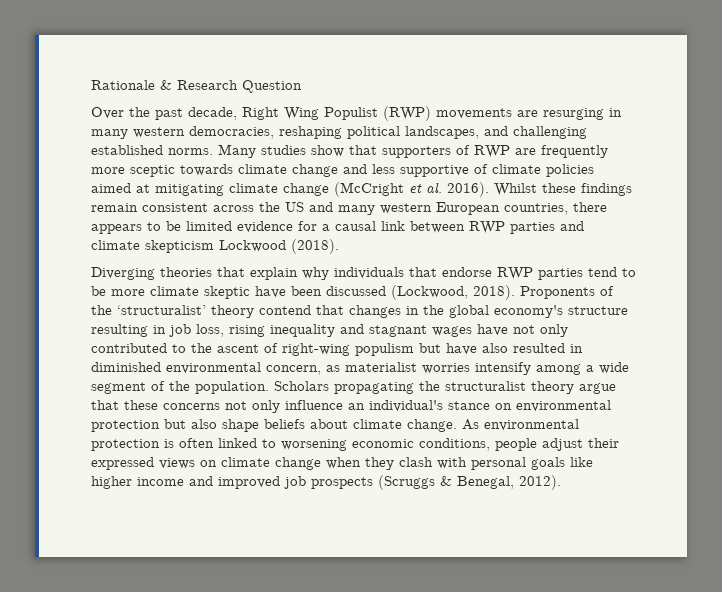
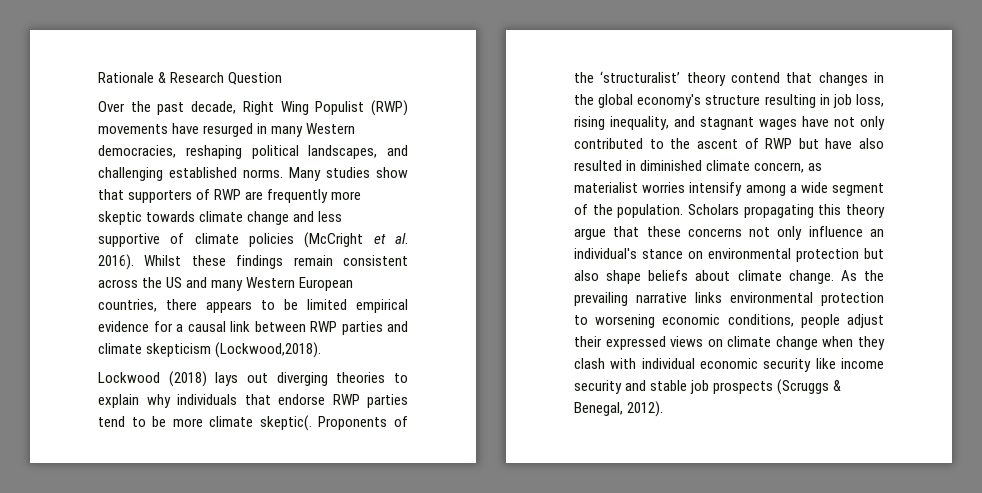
- Over the past decade, Right Wing Populist (RWP) movements are resurging in many western democracies, reshaping political landscapes, and challenging established norms.
+ Over the past decade, Right Wing Populist (RWP) movements have resurged in many Western democracies, reshaping political landscapes, and challenging established norms.
- Many studies show that supporters of RWP are frequently more sceptic towards climate change and less supportive of climate policies aimed at mitigating climate change (McCright et al. 2016).
+ Many studies show that supporters of RWP are frequently more skeptic towards climate change and less supportive of climate policies (McCright et al. 2016).
- Whilst these findings remain consistent across the US and many western European countries, there appears to be limited evidence for a causal link between RWP parties and climate skepticism Lockwood (2018).
- Diverging theories that explain why individuals that endorse RWP parties tend to be more climate skeptic have been discussed (Lockwood, 2018).
+ Whilst these findings remain consistent across the US and many Western European countries, there appears to be limited empirical evidence for a causal link between RWP parties and climate skepticism (Lockwood,2018).
+ Lockwood (2018) lays out diverging theories to explain why individuals that endorse RWP parties tend to be more climate skeptic(.
- Proponents of the ‘structuralist’ theory contend that changes in the global economy's structure resulting in job loss, rising inequality and stagnant wages have not only contributed to the ascent of right-wing populism but have also resulted in diminished environmental concern, as materialist worries intensify among a wide segment of the population.
+ Proponents of the ‘structuralist’ theory contend that changes in the global economy's structure resulting in job loss, rising inequality, and stagnant wages have not only contributed to the ascent of RWP but have also resulted in diminished climate concern, as materialist worries intensify among a wide segment of the population.
- Scholars propagating the structuralist theory argue that these concerns not only influence an individual's stance on environmental protection but also shape beliefs about climate change.
+ Scholars propagating this theory argue that these concerns not only influence an individual's stance on environmental protection but also shape beliefs about climate change.
- As environmental protection is often linked to worsening economic conditions, people adjust their expressed views on climate change when they clash with personal goals like higher income and improved job prospects (Scruggs & Benegal, 2012).
+ As the prevailing narrative links environmental protection to worsening economic conditions, people adjust their expressed views on climate change when they clash with individual economic security like income security and stable job prospects (Scruggs & Benegal, 2012).

